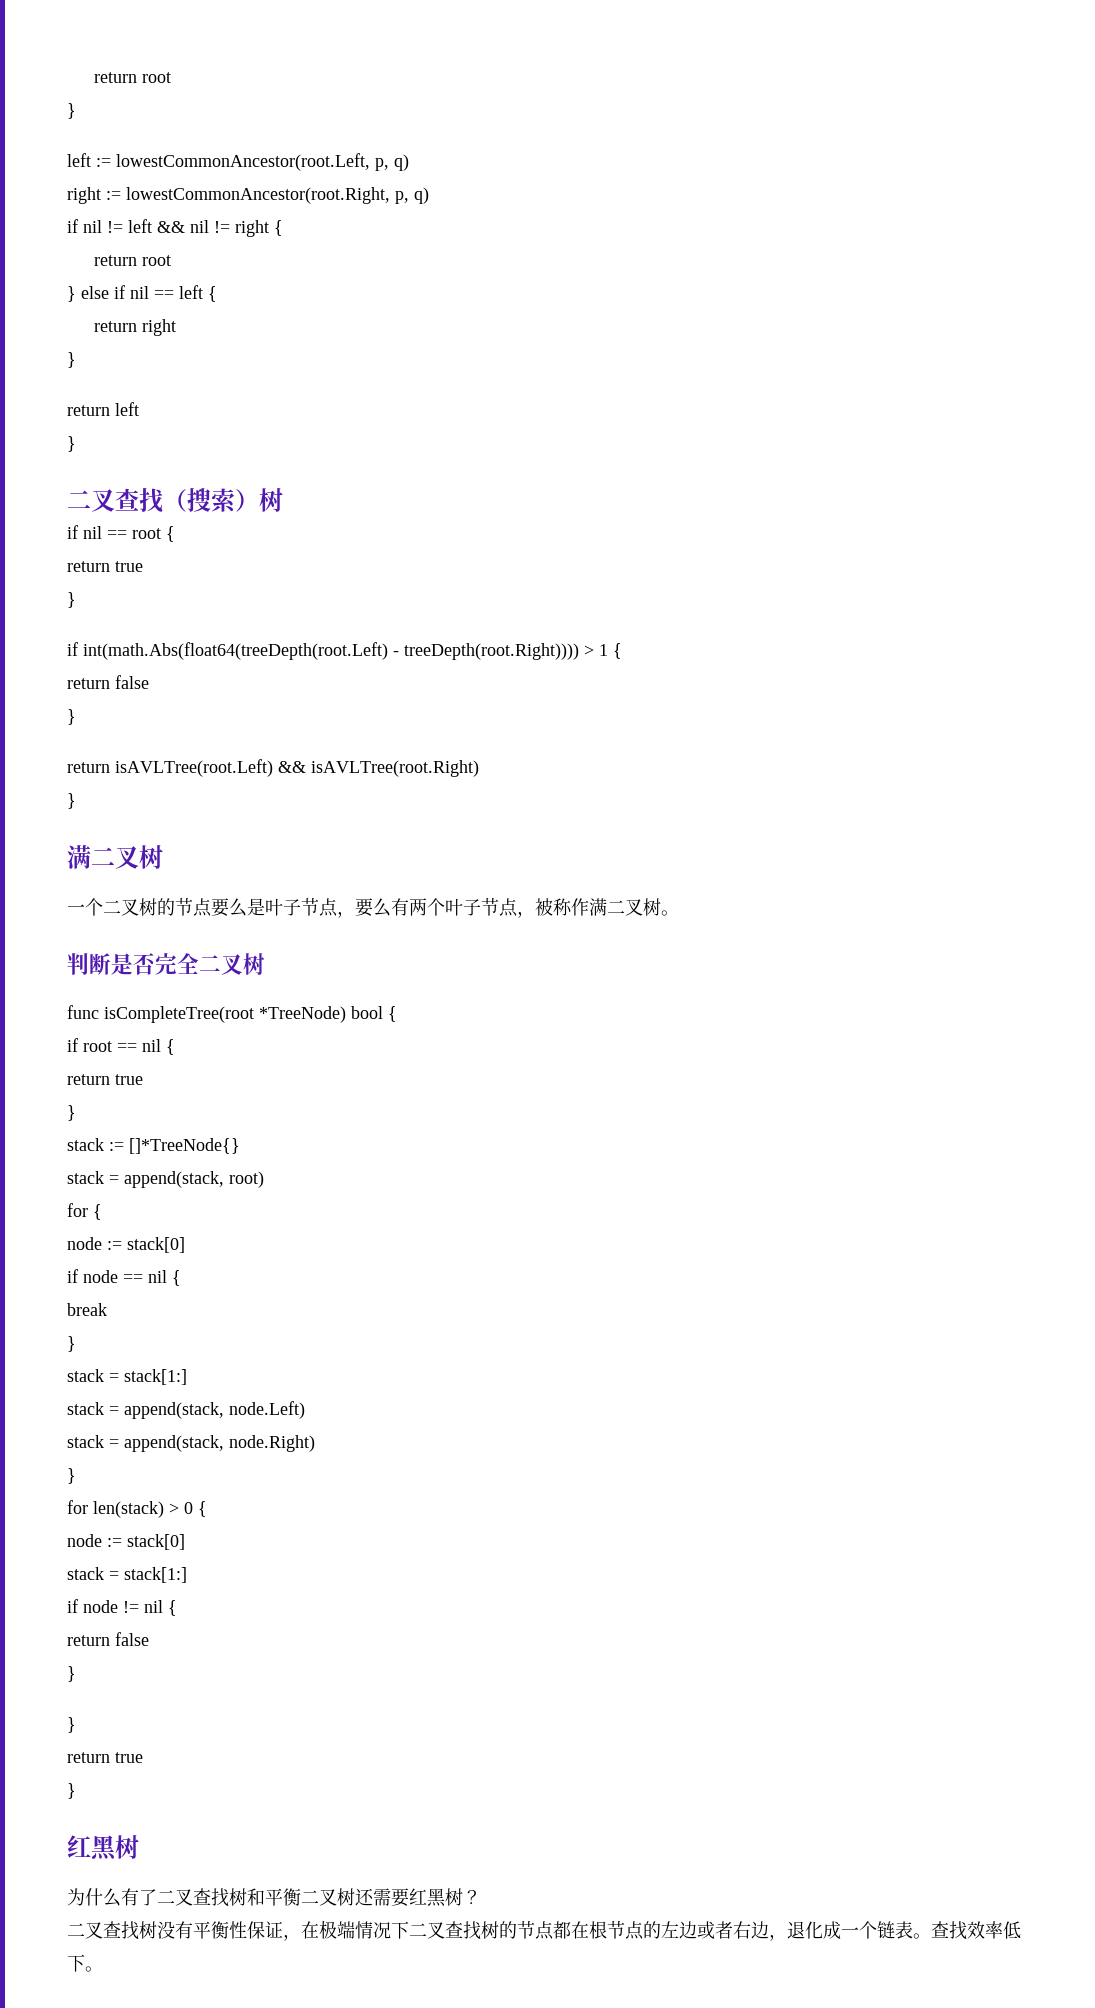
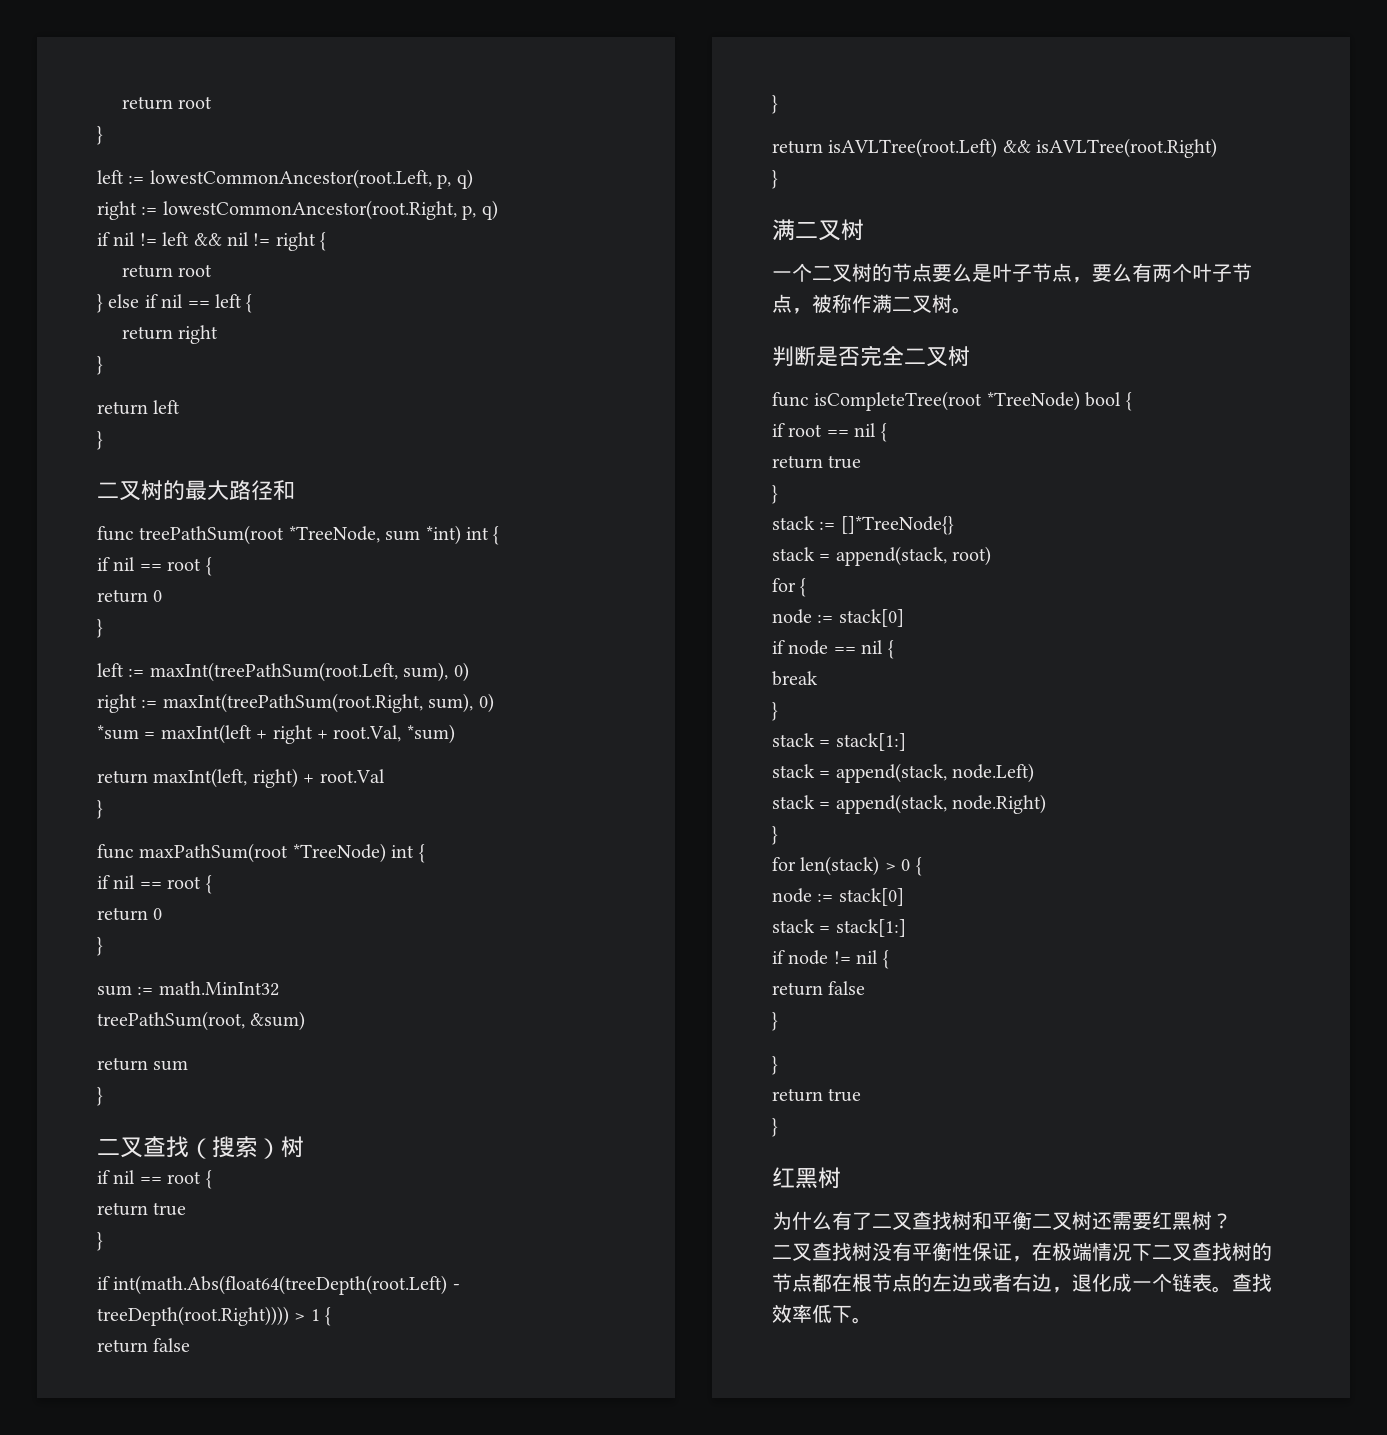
+ 二叉树的最大路径和
+ func treePathSum(root *TreeNode, sum *int) int {
+ if nil == root {
+ return 0
+ }
+ left := maxInt(treePathSum(root.Left, sum), 0)
+ right := maxInt(treePathSum(root.Right, sum), 0)
+ *sum = maxInt(left + right + root.Val, *sum)
+ return maxInt(left, right) + root.Val
+ }
+ func maxPathSum(root *TreeNode) int {
+ if nil == root {
+ return 0
+ }
+ sum := math.MinInt32
+ treePathSum(root, &sum)
+ return sum
+ }

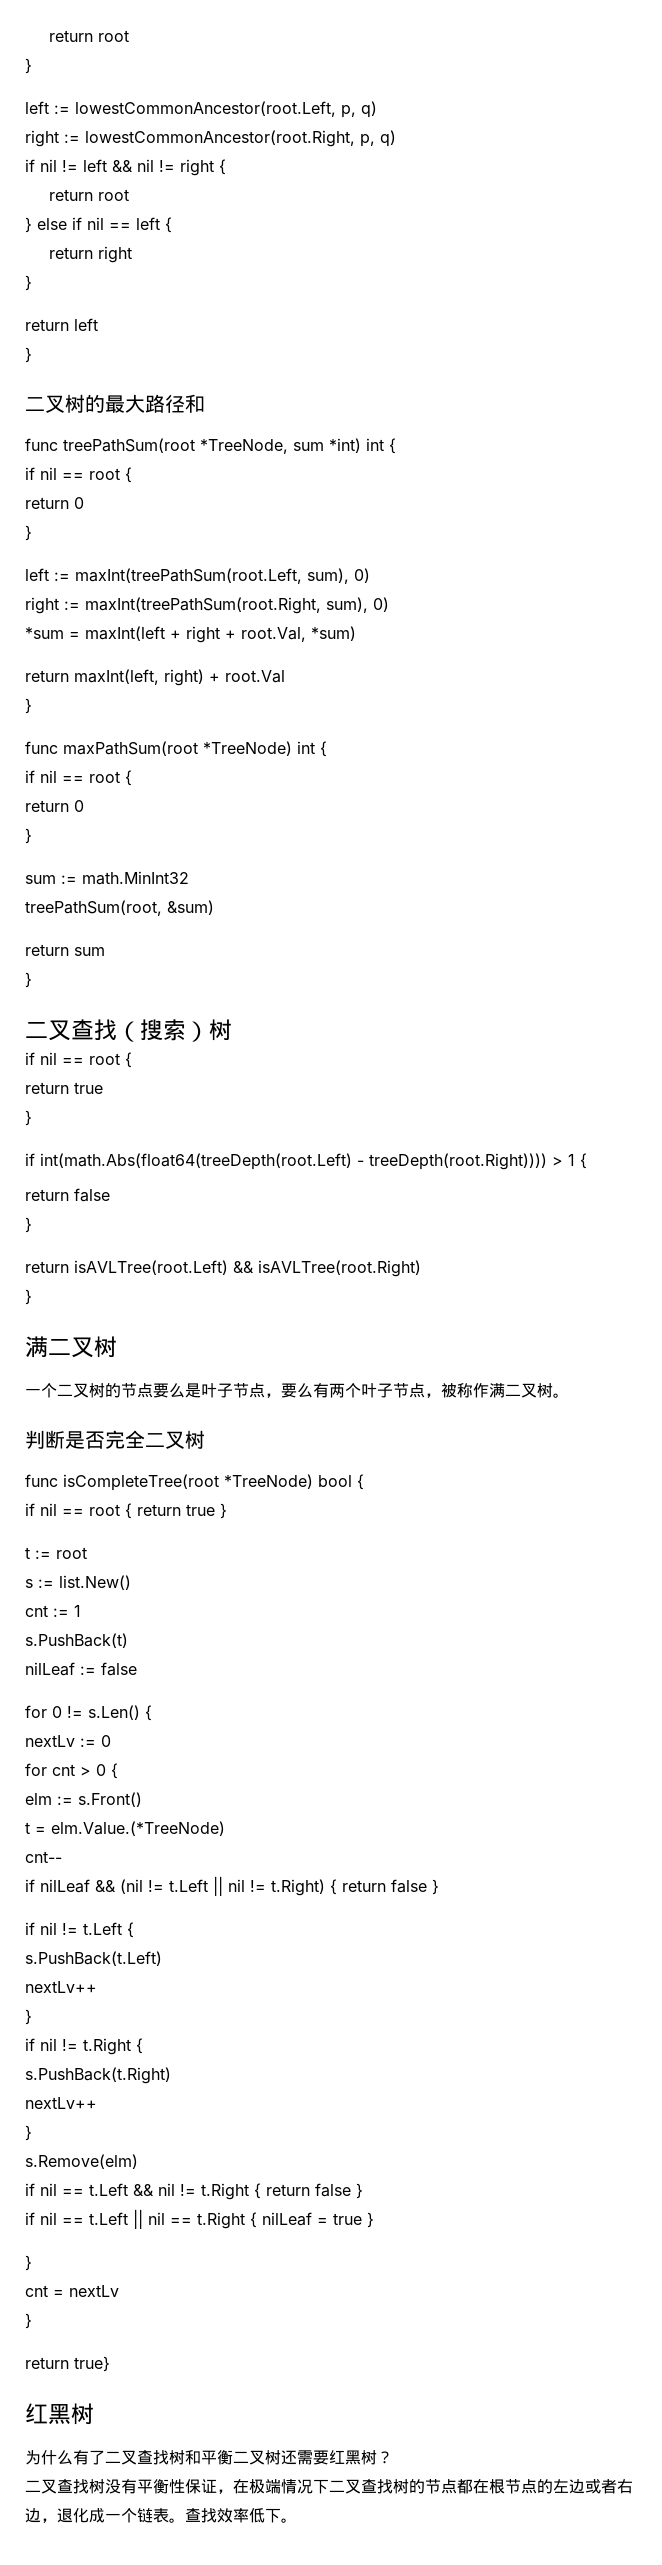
- if root == nil {
- return true
+ if nil == root { return true }
+ t := root
+ s := list.New()
+ cnt := 1
+ s.PushBack(t)
+ nilLeaf := false
+ for 0 != s.Len() {
+ nextLv := 0
+ for cnt > 0 {
+ elm := s.Front()
+ t = elm.Value.(*TreeNode)
+ cnt--
+ if nilLeaf && (nil != t.Left || nil != t.Right) { return false }
+ if nil != t.Left {
+ s.PushBack(t.Left)
+ nextLv++
  }
- stack := []*TreeNode{}
- stack = append(stack, root)
- for {
- node := stack[0]
- if node == nil {
- break
+ if nil != t.Right {
+ s.PushBack(t.Right)
+ nextLv++
  }
- stack = stack[1:]
- stack = append(stack, node.Left)
- stack = append(stack, node.Right)
+ s.Remove(elm)
+ if nil == t.Left && nil != t.Right { return false }
+ if nil == t.Left || nil == t.Right { nilLeaf = true }
  }
- for len(stack) > 0 {
- node := stack[0]
- stack = stack[1:]
- if node != nil {
- return false
+ cnt = nextLv
  }
- }
- return true
- }
+ return true}

